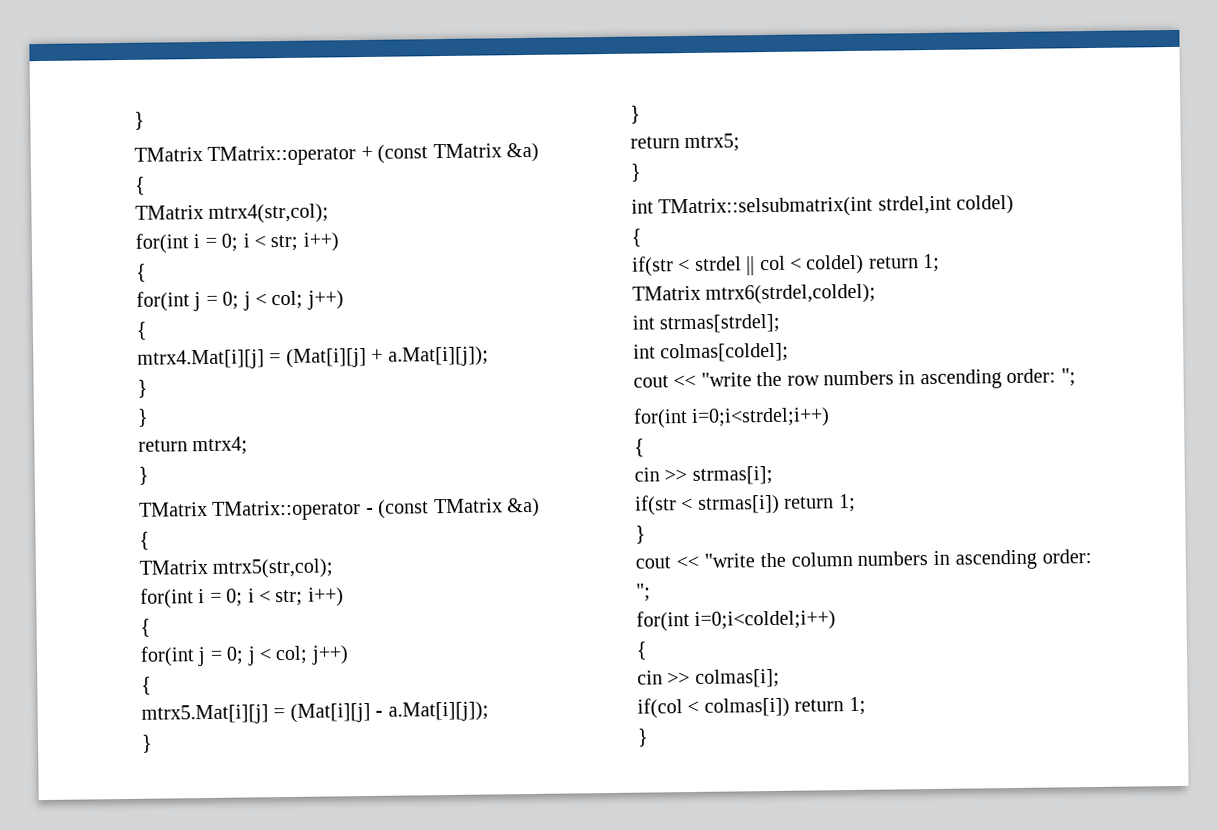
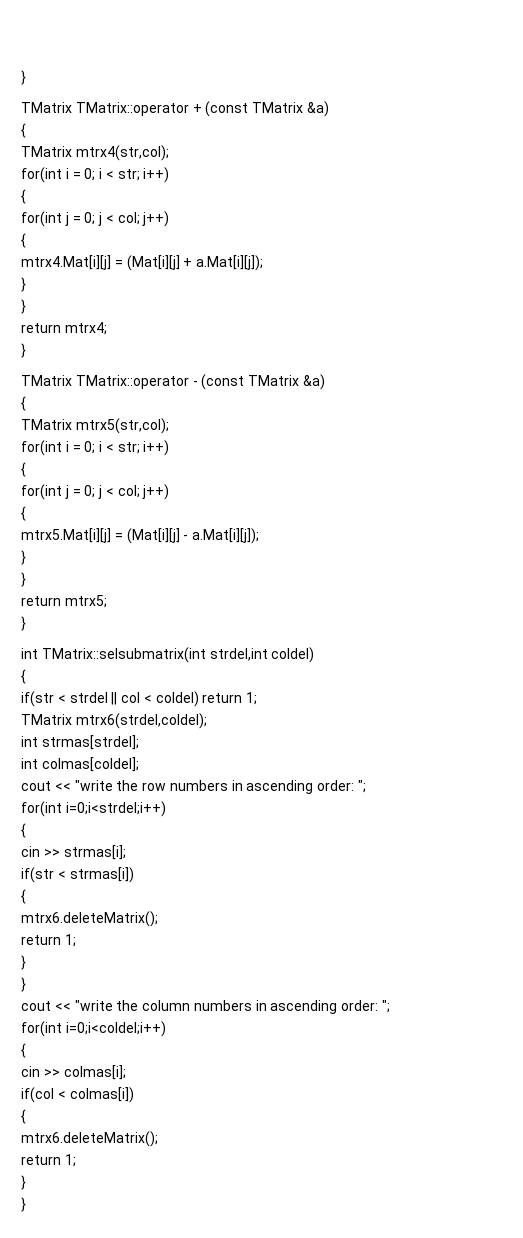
- if(str < strmas[i]) return 1;
+ if(str < strmas[i])
+ {
+ mtrx6.deleteMatrix();
+ return 1;
+ }
- if(col < colmas[i]) return 1;
+ if(col < colmas[i])
+ {
+ mtrx6.deleteMatrix();
+ return 1;
+ }

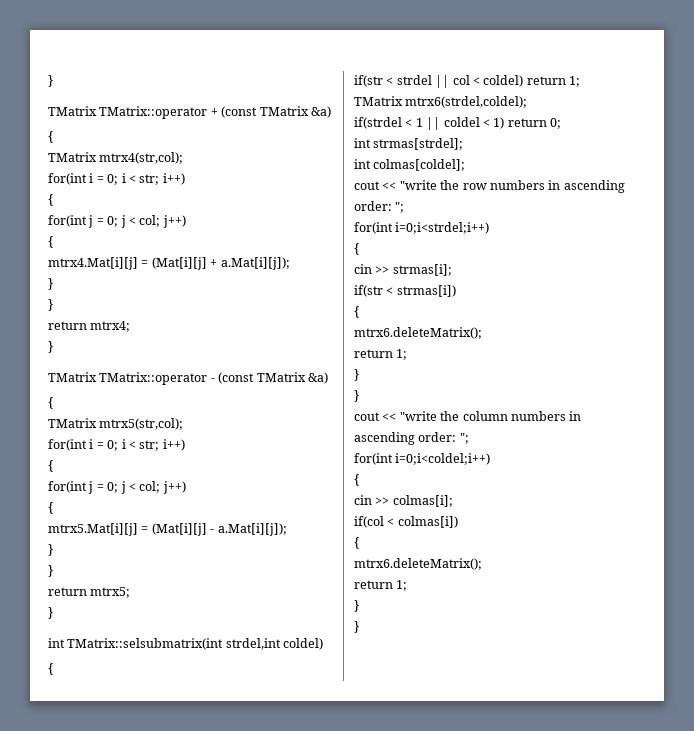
+ if(strdel < 1 || coldel < 1) return 0;

